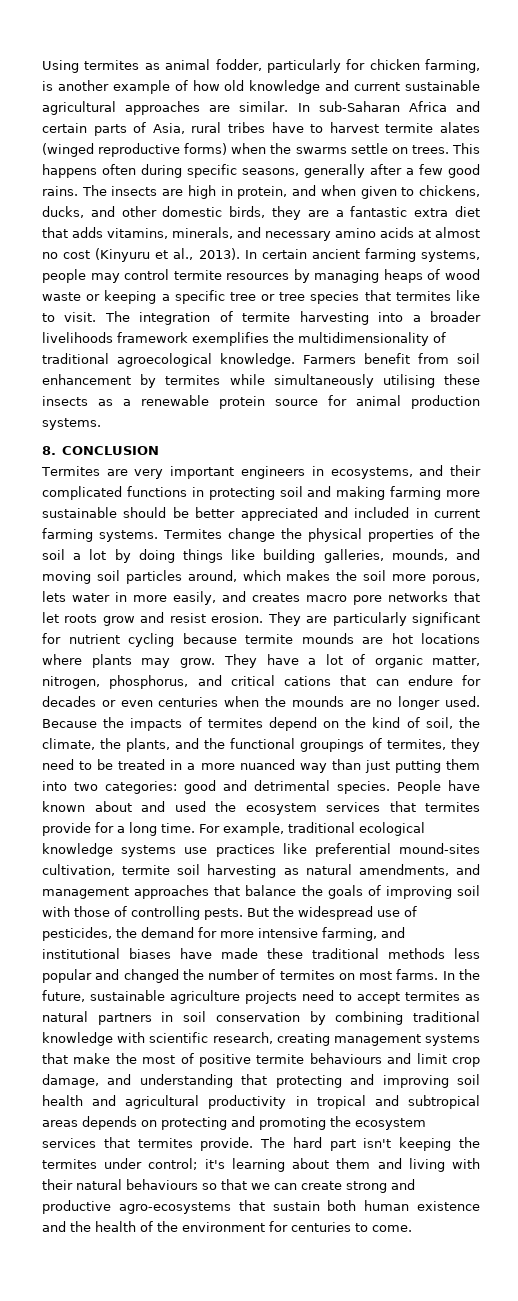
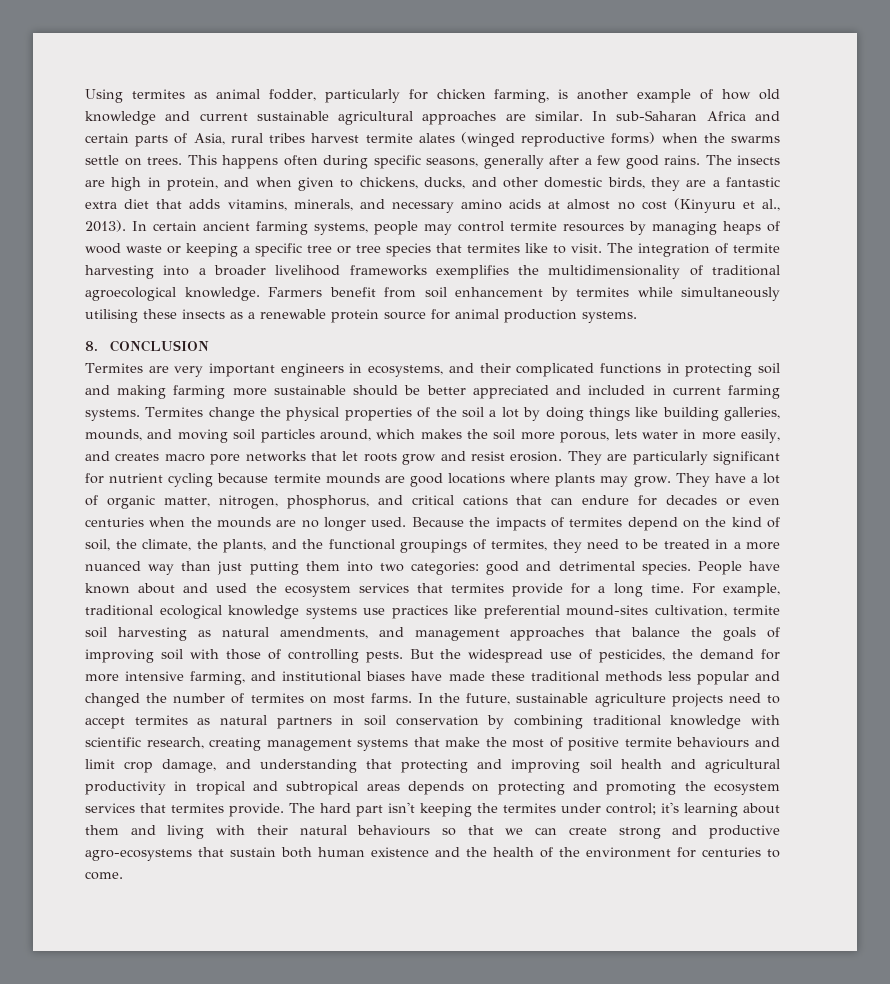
- In sub-Saharan Africa and certain parts of Asia, rural tribes have to harvest termite alates (winged reproductive forms) when the swarms settle on trees.
+ In sub-Saharan Africa and certain parts of Asia, rural tribes harvest termite alates (winged reproductive forms) when the swarms settle on trees.
- The integration of termite harvesting into a broader livelihoods framework exemplifies the multidimensionality of traditional agroecological knowledge.
+ The integration of termite harvesting into a broader livelihood frameworks exemplifies the multidimensionality of traditional agroecological knowledge.
- They are particularly significant for nutrient cycling because termite mounds are hot locations where plants may grow.
+ They are particularly significant for nutrient cycling because termite mounds are good locations where plants may grow.

